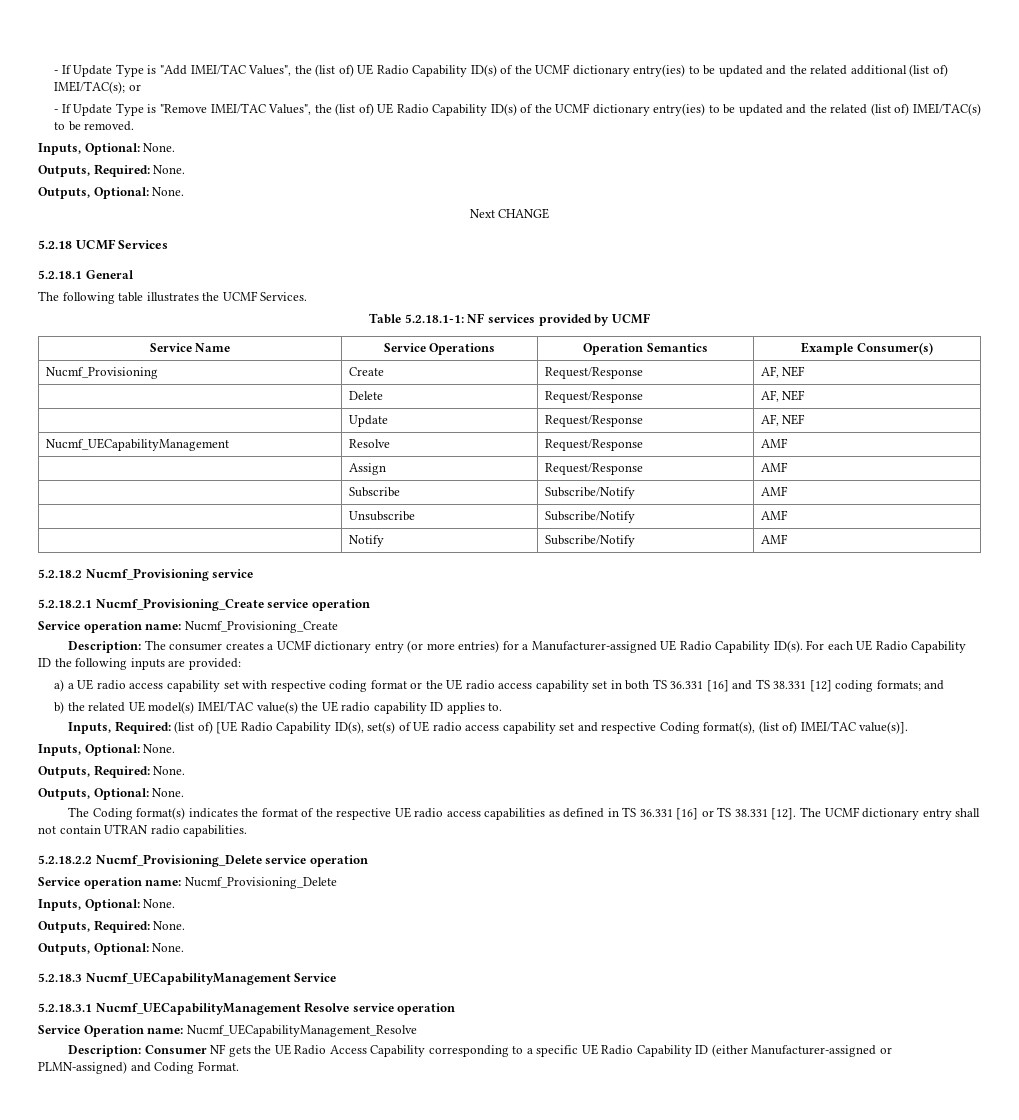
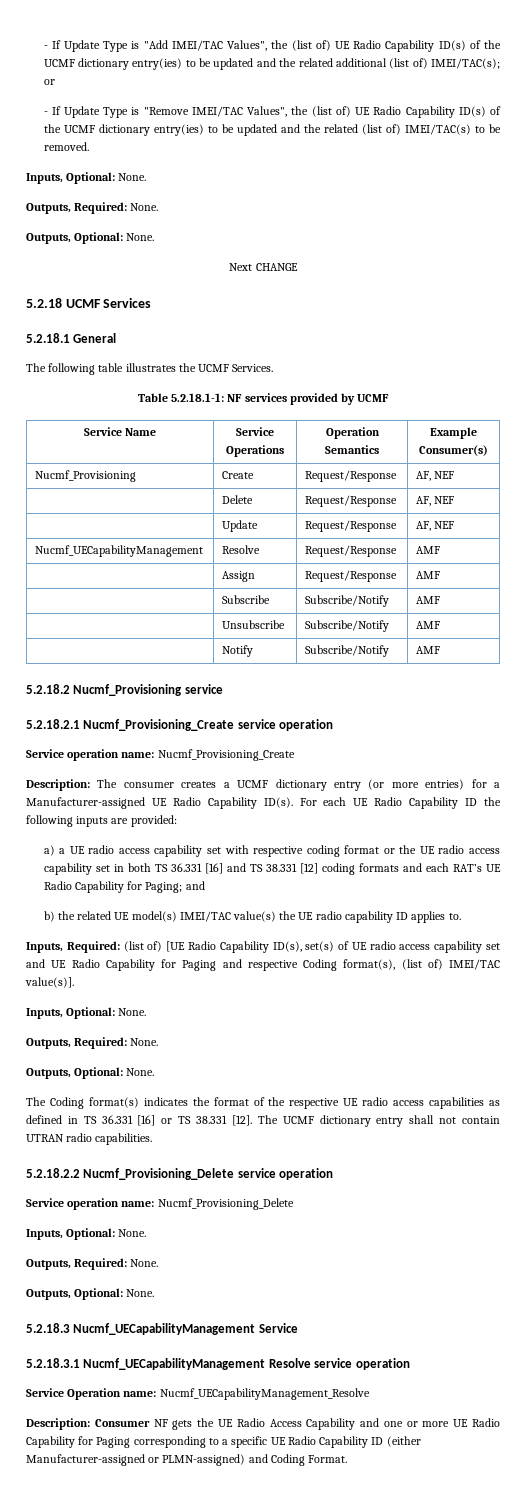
- a) a UE radio access capability set with respective coding format or the UE radio access capability set in both TS 36.331 [16] and TS 38.331 [12] coding formats; and
+ a) a UE radio access capability set with respective coding format or the UE radio access capability set in both TS 36.331 [16] and TS 38.331 [12] coding formats and each RAT’s UE Radio Capability for Paging; and
- Inputs, Required: (list of) [UE Radio Capability ID(s), set(s) of UE radio access capability set and respective Coding format(s), (list of) IMEI/TAC value(s)].
+ Inputs, Required: (list of) [UE Radio Capability ID(s), set(s) of UE radio access capability set and UE Radio Capability for Paging and respective Coding format(s), (list of) IMEI/TAC value(s)].
- Description: Consumer NF gets the UE Radio Access Capability corresponding to a specific UE Radio Capability ID (either Manufacturer-assigned or PLMN-assigned) and Coding Format.
+ Description: Consumer NF gets the UE Radio Access Capability and one or more UE Radio Capability for Paging corresponding to a specific UE Radio Capability ID (either Manufacturer-assigned or PLMN-assigned) and Coding Format.

